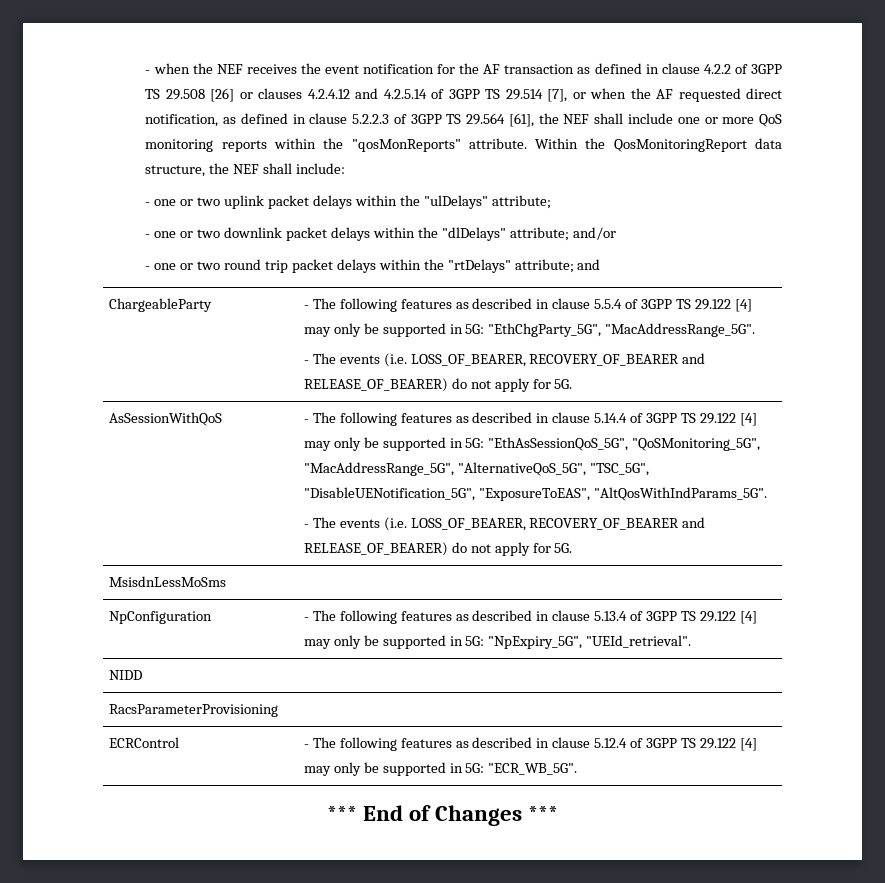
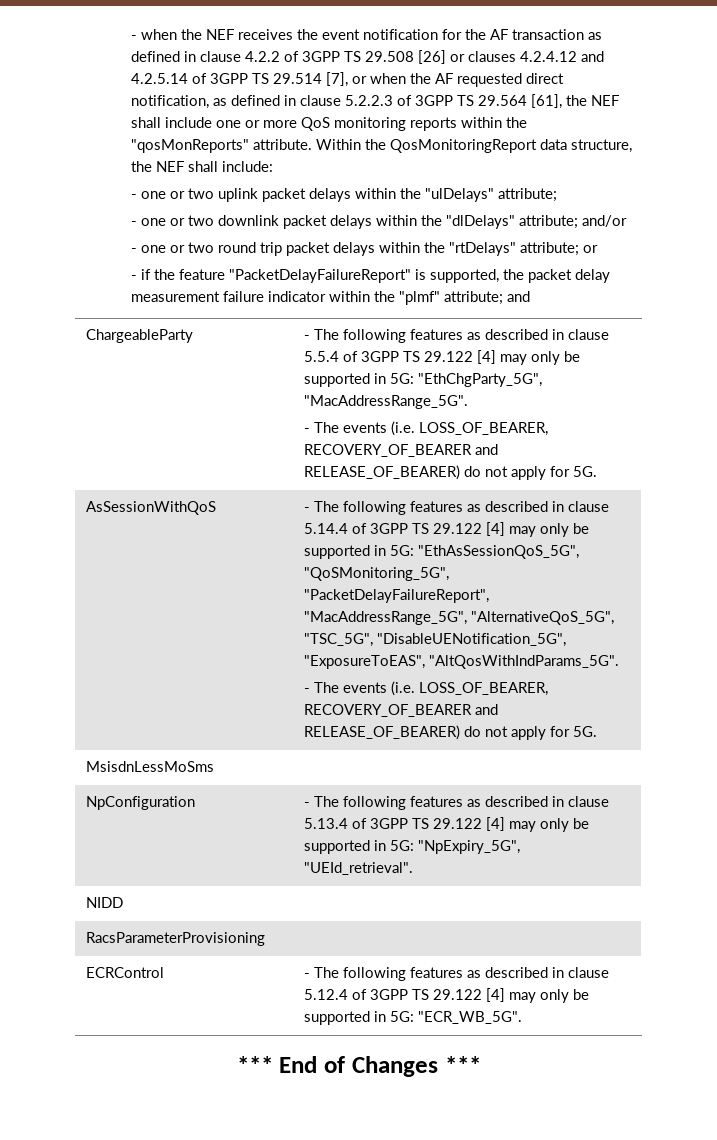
- - one or two round trip packet delays within the "rtDelays" attribute; and
+ - one or two round trip packet delays within the "rtDelays" attribute; or
+ - if the feature "PacketDelayFailureReport" is supported, the packet delay measurement failure indicator within the "plmf" attribute; and
- - The following features as described in clause 5.14.4 of 3GPP TS 29.122 [4] may only be supported in 5G: "EthAsSessionQoS_5G", "QoSMonitoring_5G", "MacAddressRange_5G", "AlternativeQoS_5G", "TSC_5G", "DisableUENotification_5G", "ExposureToEAS", "AltQosWithIndParams_5G".
+ - The following features as described in clause 5.14.4 of 3GPP TS 29.122 [4] may only be supported in 5G: "EthAsSessionQoS_5G", "QoSMonitoring_5G", "PacketDelayFailureReport", "MacAddressRange_5G", "AlternativeQoS_5G", "TSC_5G", "DisableUENotification_5G", "ExposureToEAS", "AltQosWithIndParams_5G".

